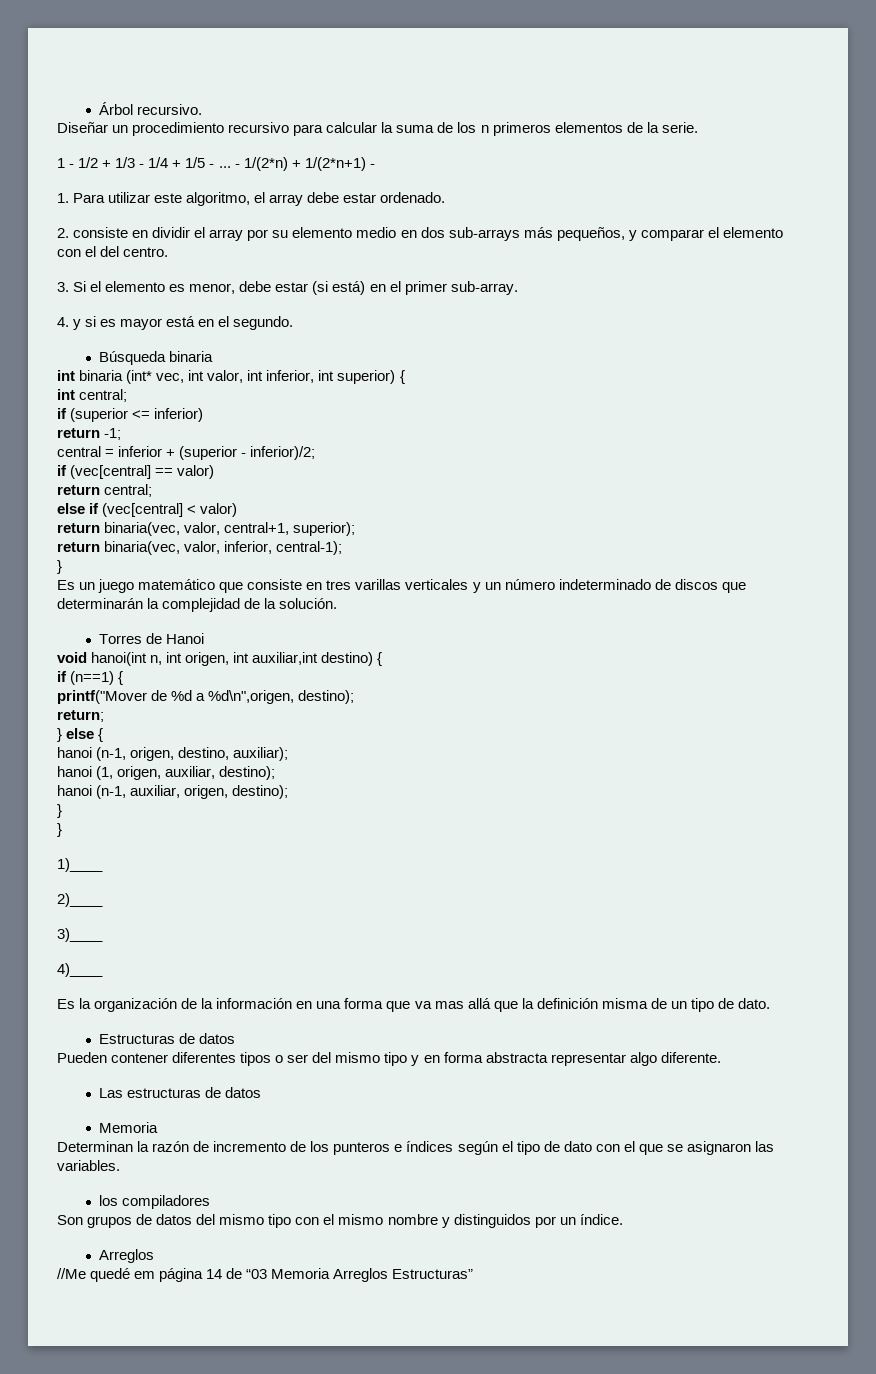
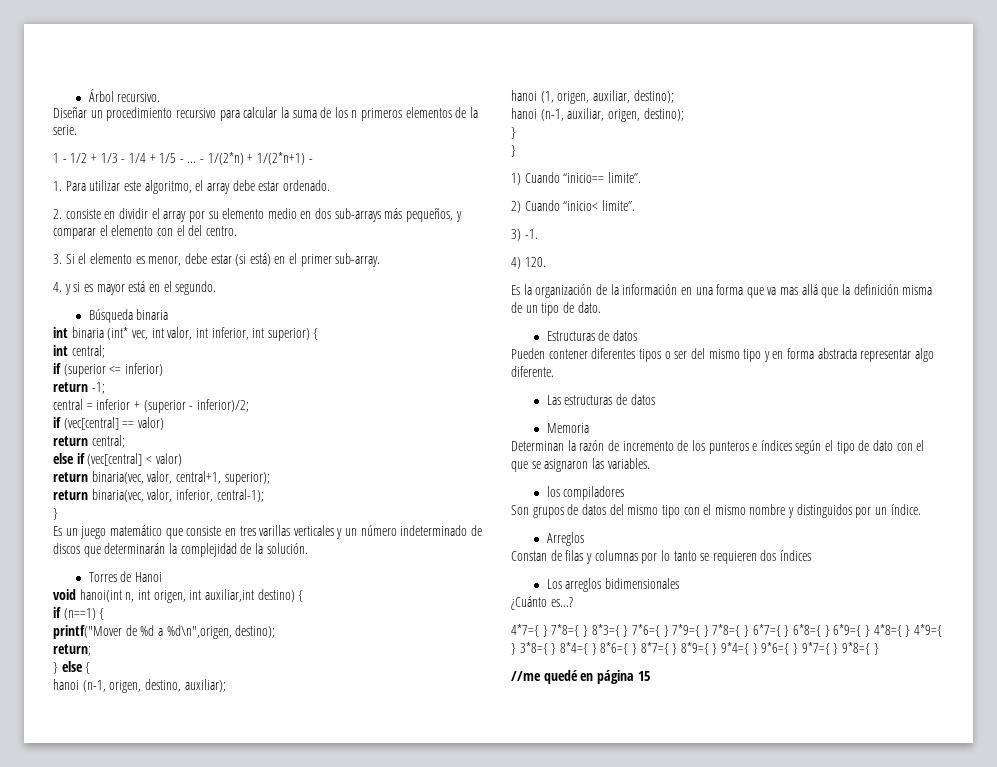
- 1)____
- 2)____
- 3)____
- 4)____
+ 1) Cuando “inicio== limite”.
+ 2) Cuando “inicio< limite”.
+ 3) -1.
+ 4) 120.
- //Me quedé em página 14 de “03 Memoria Arreglos Estructuras”
+ Constan de filas y columnas por lo tanto se requieren dos índices
+ Los arreglos bidimensionales
+ ¿Cuánto es...?
+ 4*7={ } 7*8={ } 8*3={ } 7*6={ } 7*9={ } 7*8={ } 6*7={ } 6*8={ } 6*9={ } 4*8={ } 4*9={ } 3*8={ } 8*4={ } 8*6={ } 8*7={ } 8*9={ } 9*4={ } 9*6={ } 9*7={ } 9*8={ }
+ //me quedé en página 15

